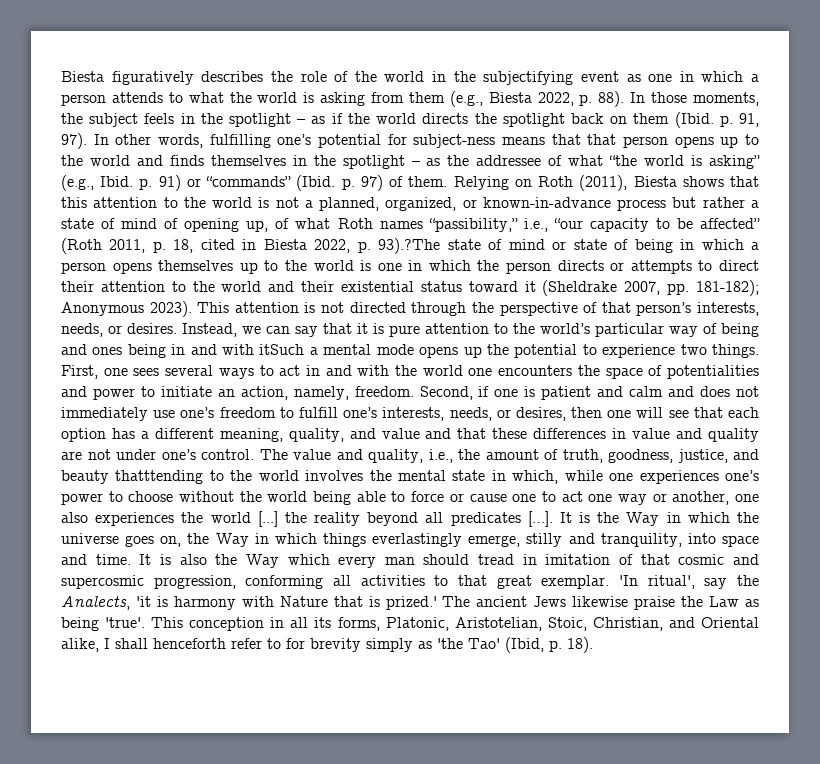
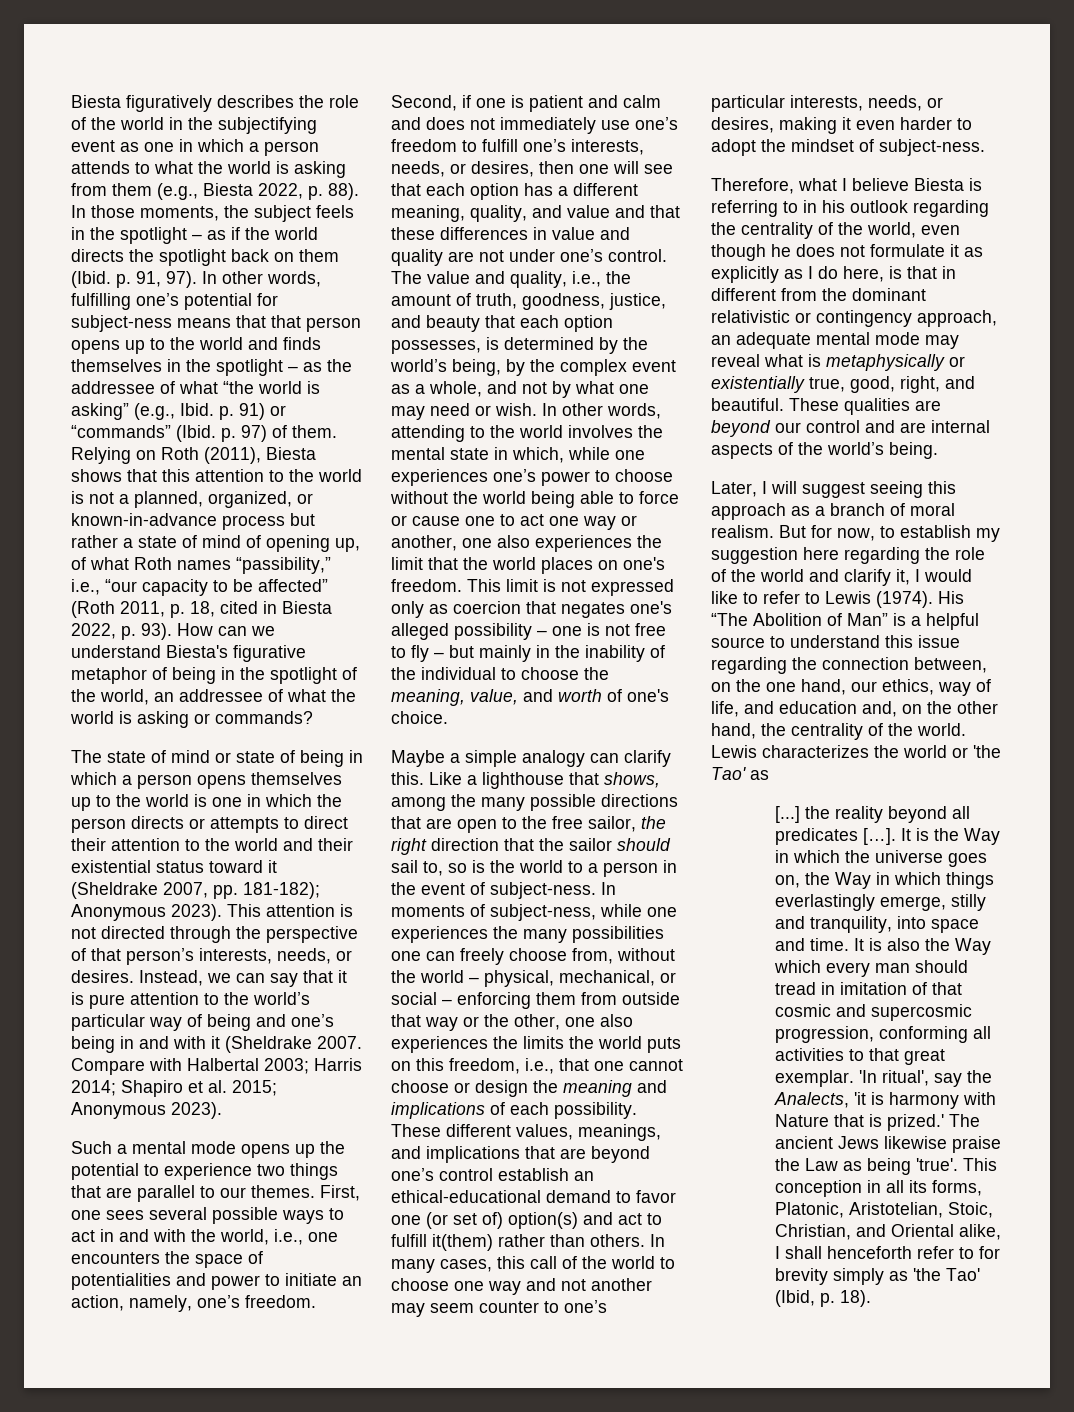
- Relying on Roth (2011), Biesta shows that this attention to the world is not a planned, organized, or known-in-advance process but rather a state of mind of opening up, of what Roth names “passibility,” i.e., “our capacity to be affected” (Roth 2011, p. 18, cited in Biesta 2022, p. 93).?The state of mind or state of being in which a person opens themselves up to the world is one in which the person directs or attempts to direct their attention to the world and their existential status toward it (Sheldrake 2007, pp. 181-182);
+ Relying on Roth (2011), Biesta shows that this attention to the world is not a planned, organized, or known-in-advance process but rather a state of mind of opening up, of what Roth names “passibility,” i.e., “our capacity to be affected” (Roth 2011, p. 18, cited in Biesta 2022, p. 93). How can we understand Biesta's figurative metaphor of being in the spotlight of the world, an addressee of what the world is asking or commands?
+ The state of mind or state of being in which a person opens themselves up to the world is one in which the person directs or attempts to direct their attention to the world and their existential status toward it (Sheldrake 2007, pp. 181-182);
- Instead, we can say that it is pure attention to the world’s particular way of being and ones being in and with itSuch a mental mode opens up the potential to experience two things.
+ Instead, we can say that it is pure attention to the world’s particular way of being and one’s being in and with it (Sheldrake 2007. Compare with Halbertal 2003; Harris 2014; Shapiro et al. 2015; Anonymous 2023).
+ Such a mental mode opens up the potential to experience two things that are parallel to our themes.
- First, one sees several ways to act in and with the world one encounters the space of potentialities and power to initiate an action, namely, freedom.
+ First, one sees several possible ways to act in and with the world, i.e., one encounters the space of potentialities and power to initiate an action, namely, one’s freedom.
- The value and quality, i.e., the amount of truth, goodness, justice, and beauty thatttending to the world involves the mental state in which, while one experiences one’s power to choose without the world being able to force or cause one to act one way or another, one also experiences the world [...] the reality beyond all predicates […].
+ The value and quality, i.e., the amount of truth, goodness, justice, and beauty that each option possesses, is determined by the world’s being, by the complex event as a whole, and not by what one may need or wish. In other words, attending to the world involves the mental state in which, while one experiences one’s power to choose without the world being able to force or cause one to act one way or another, one also experiences the limit that the world places on one's freedom. This limit is not expressed only as coercion that negates one's alleged possibility – one is not free to fly – but mainly in the inability of the individual to choose the meaning, value, and worth of one's choice.
+ Maybe a simple analogy can clarify this. Like a lighthouse that shows, among the many possible directions that are open to the free sailor, the right direction that the sailor should sail to, so is the world to a person in the event of subject-ness. In moments of subject-ness, while one experiences the many possibilities one can freely choose from, without the world – physical, mechanical, or social – enforcing them from outside that way or the other, one also experiences the limits the world puts on this freedom, i.e., that one cannot choose or design the meaning and implications of each possibility. These different values, meanings, and implications that are beyond one’s control establish an ethical-educational demand to favor one (or set of) option(s) and act to fulfill it(them) rather than others. In many cases, this call of the world to choose one way and not another may seem counter to one’s particular interests, needs, or desires, making it even harder to adopt the mindset of subject-ness.
+ Therefore, what I believe Biesta is referring to in his outlook regarding the centrality of the world, even though he does not formulate it as explicitly as I do here, is that in different from the dominant relativistic or contingency approach, an adequate mental mode may reveal what is metaphysically or existentially true, good, right, and beautiful. These qualities are beyond our control and are internal aspects of the world’s being.
+ Later, I will suggest seeing this approach as a branch of moral realism. But for now, to establish my suggestion here regarding the role of the world and clarify it, I would like to refer to Lewis (1974). His “The Abolition of Man” is a helpful source to understand this issue regarding the connection between, on the one hand, our ethics, way of life, and education and, on the other hand, the centrality of the world. Lewis characterizes the world or 'the Tao' as
+ [...] the reality beyond all predicates […].

